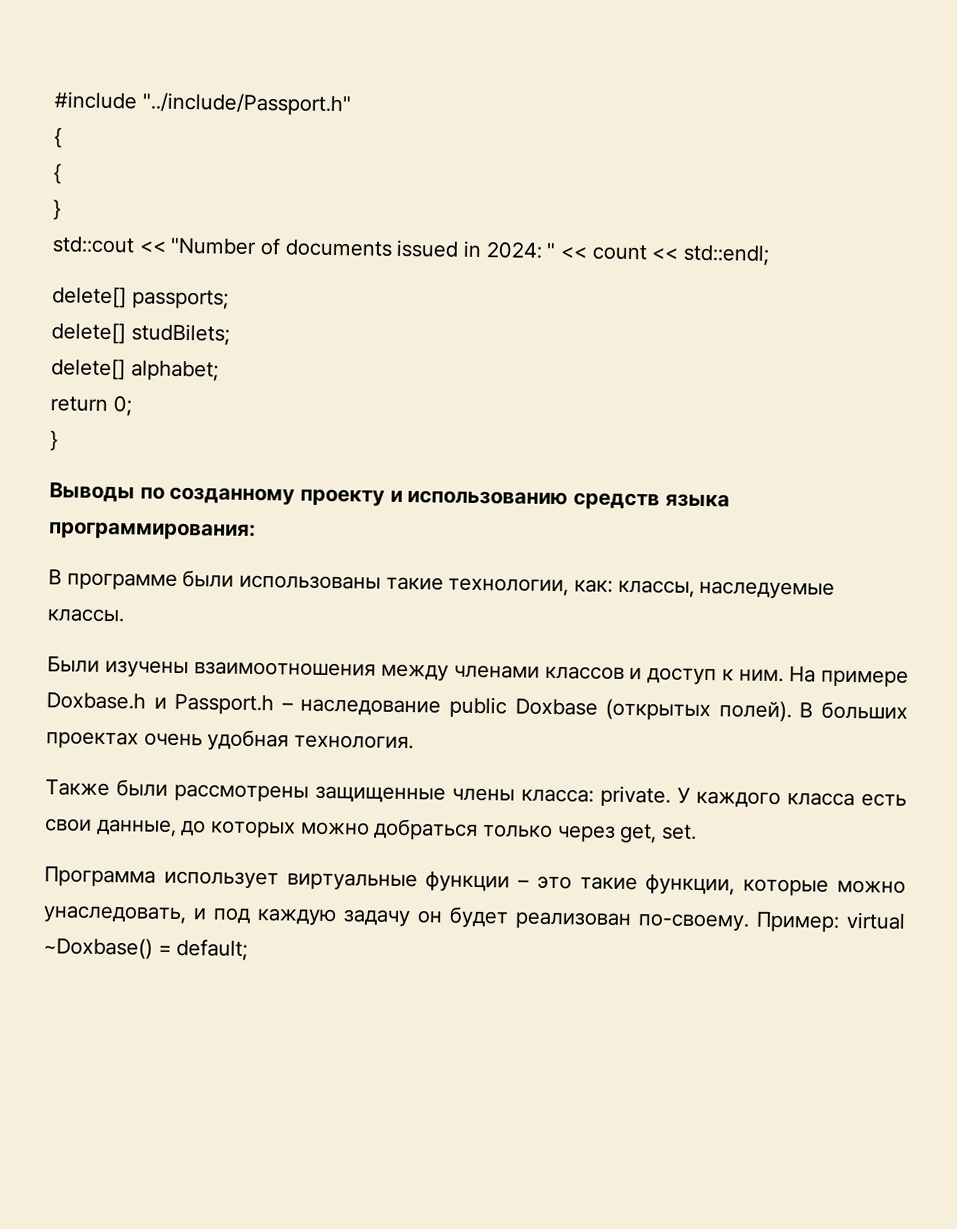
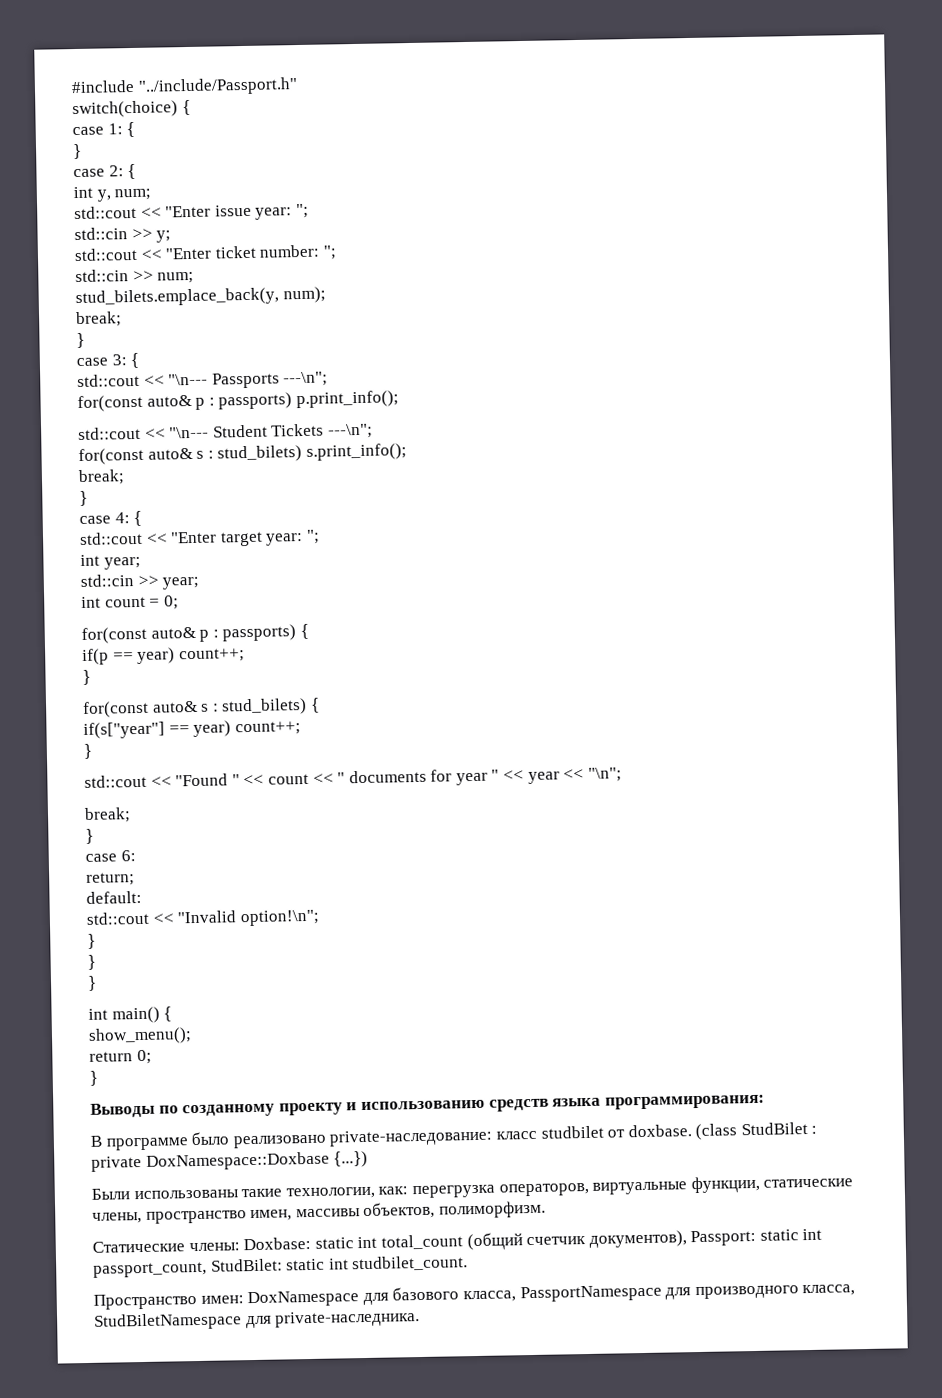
  #include "../include/Passport.h"
- {
- {
+ switch(choice) {
+ case 1: {
- std::cout << "Number of documents issued in 2024: " << count << std::endl;
- delete[] passports;
- delete[] studBilets;
- delete[] alphabet;
+ case 2: {
+ int y, num;
+ std::cout << "Enter issue year: ";
+ std::cin >> y;
+ std::cout << "Enter ticket number: ";
+ std::cin >> num;
+ stud_bilets.emplace_back(y, num);
+ break;
+ }
+ case 3: {
+ std::cout << "\n--- Passports ---\n";
+ for(const auto& p : passports) p.print_info();
+ std::cout << "\n--- Student Tickets ---\n";
+ for(const auto& s : stud_bilets) s.print_info();
+ break;
+ }
+ case 4: {
+ std::cout << "Enter target year: ";
+ int year;
+ std::cin >> year;
+ int count = 0;
+ for(const auto& p : passports) {
+ if(p == year) count++;
+ }
+ for(const auto& s : stud_bilets) {
+ if(s["year"] == year) count++;
+ }
+ std::cout << "Found " << count << " documents for year " << year << "\n";
+ break;
+ }
+ case 6:
+ return;
+ default:
+ std::cout << "Invalid option!\n";
+ }
+ }
+ }
+ int main() {
+ show_menu();
- В программе были использованы такие технологии, как: классы, наследуемые классы.
- Были изучены взаимоотношения между членами классов и доступ к ним. На примере Doxbase.h и Passport.h – наследование public Doxbase (открытых полей). В больших проектах очень удобная технология.
- Также были рассмотрены защищенные члены класса: private. У каждого класса есть свои данные, до которых можно добраться только через get, set.
- Программа использует виртуальные функции – это такие функции, которые можно унаследовать, и под каждую задачу он будет реализован по-своему. Пример: virtual ~Doxbase() = default;
+ В программе было реализовано private-наследование: класс studbilet от doxbase. (class StudBilet : private DoxNamespace::Doxbase {...})
+ Были использованы такие технологии, как: перегрузка операторов, виртуальные функции, статические члены, пространство имен, массивы объектов, полиморфизм.
+ Статические члены: Doxbase: static int total_count (общий счетчик документов), Passport: static int passport_count, StudBilet: static int studbilet_count.
+ Пространство имен: DoxNamespace для базового класса, PassportNamespace для производного класса, StudBiletNamespace для private-наследника.

